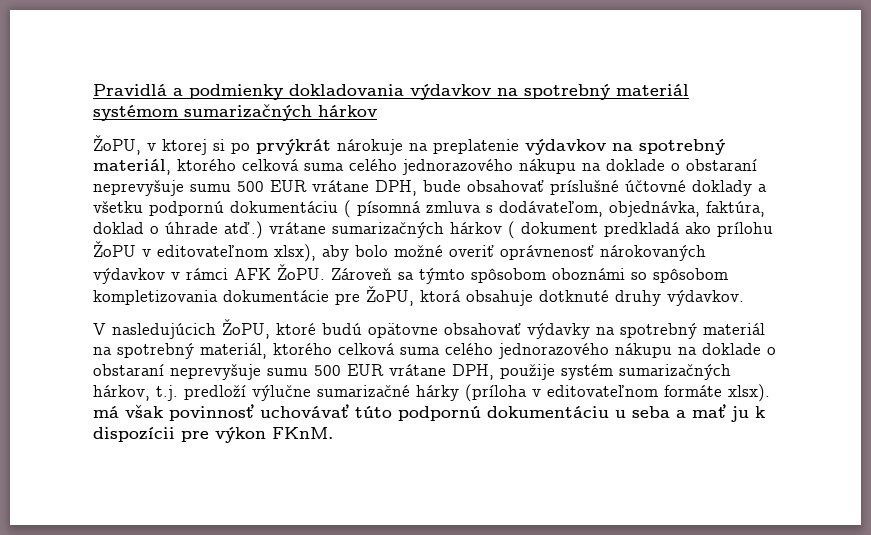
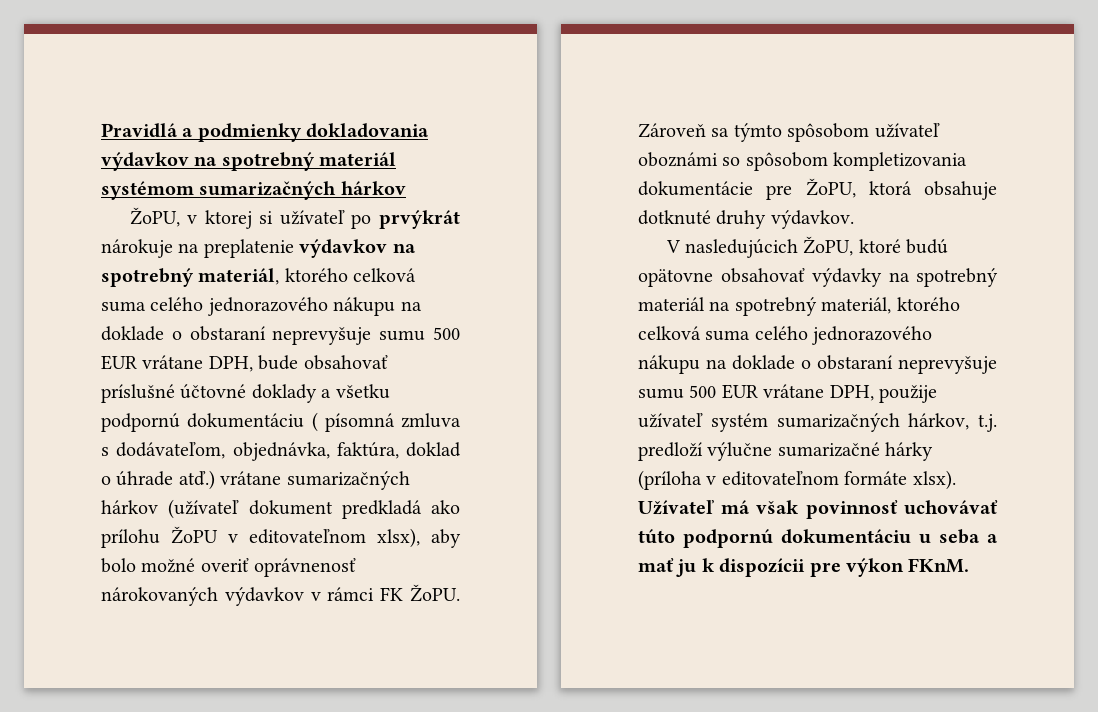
- ŽoPU, v ktorej si po prvýkrát nárokuje na preplatenie výdavkov na spotrebný materiál, ktorého celková suma celého jednorazového nákupu na doklade o obstaraní neprevyšuje sumu 500 EUR vrátane DPH, bude obsahovať príslušné účtovné doklady a všetku podpornú dokumentáciu ( písomná zmluva s dodávateľom, objednávka, faktúra, doklad o úhrade atď.) vrátane sumarizačných hárkov ( dokument predkladá ako prílohu ŽoPU v editovateľnom xlsx), aby bolo možné overiť oprávnenosť nárokovaných výdavkov v rámci AFK ŽoPU.
+ ŽoPU, v ktorej si užívateľ po prvýkrát nárokuje na preplatenie výdavkov na spotrebný materiál, ktorého celková suma celého jednorazového nákupu na doklade o obstaraní neprevyšuje sumu 500 EUR vrátane DPH, bude obsahovať príslušné účtovné doklady a všetku podpornú dokumentáciu ( písomná zmluva s dodávateľom, objednávka, faktúra, doklad o úhrade atď.) vrátane sumarizačných hárkov (užívateľ dokument predkladá ako prílohu ŽoPU v editovateľnom xlsx), aby bolo možné overiť oprávnenosť nárokovaných výdavkov v rámci FK ŽoPU.
- Zároveň sa týmto spôsobom oboznámi so spôsobom kompletizovania dokumentácie pre ŽoPU, ktorá obsahuje dotknuté druhy výdavkov.
+ Zároveň sa týmto spôsobom užívateľ oboznámi so spôsobom kompletizovania dokumentácie pre ŽoPU, ktorá obsahuje dotknuté druhy výdavkov.
- V nasledujúcich ŽoPU, ktoré budú opätovne obsahovať výdavky na spotrebný materiál na spotrebný materiál, ktorého celková suma celého jednorazového nákupu na doklade o obstaraní neprevyšuje sumu 500 EUR vrátane DPH, použije systém sumarizačných hárkov, t.j. predloží výlučne sumarizačné hárky (príloha v editovateľnom formáte xlsx). má však povinnosť uchovávať túto podpornú dokumentáciu u seba a mať ju k dispozícii pre výkon FKnM.
+ V nasledujúcich ŽoPU, ktoré budú opätovne obsahovať výdavky na spotrebný materiál na spotrebný materiál, ktorého celková suma celého jednorazového nákupu na doklade o obstaraní neprevyšuje sumu 500 EUR vrátane DPH, použije užívateľ systém sumarizačných hárkov, t.j. predloží výlučne sumarizačné hárky (príloha v editovateľnom formáte xlsx). Užívateľ má však povinnosť uchovávať túto podpornú dokumentáciu u seba a mať ju k dispozícii pre výkon FKnM.

